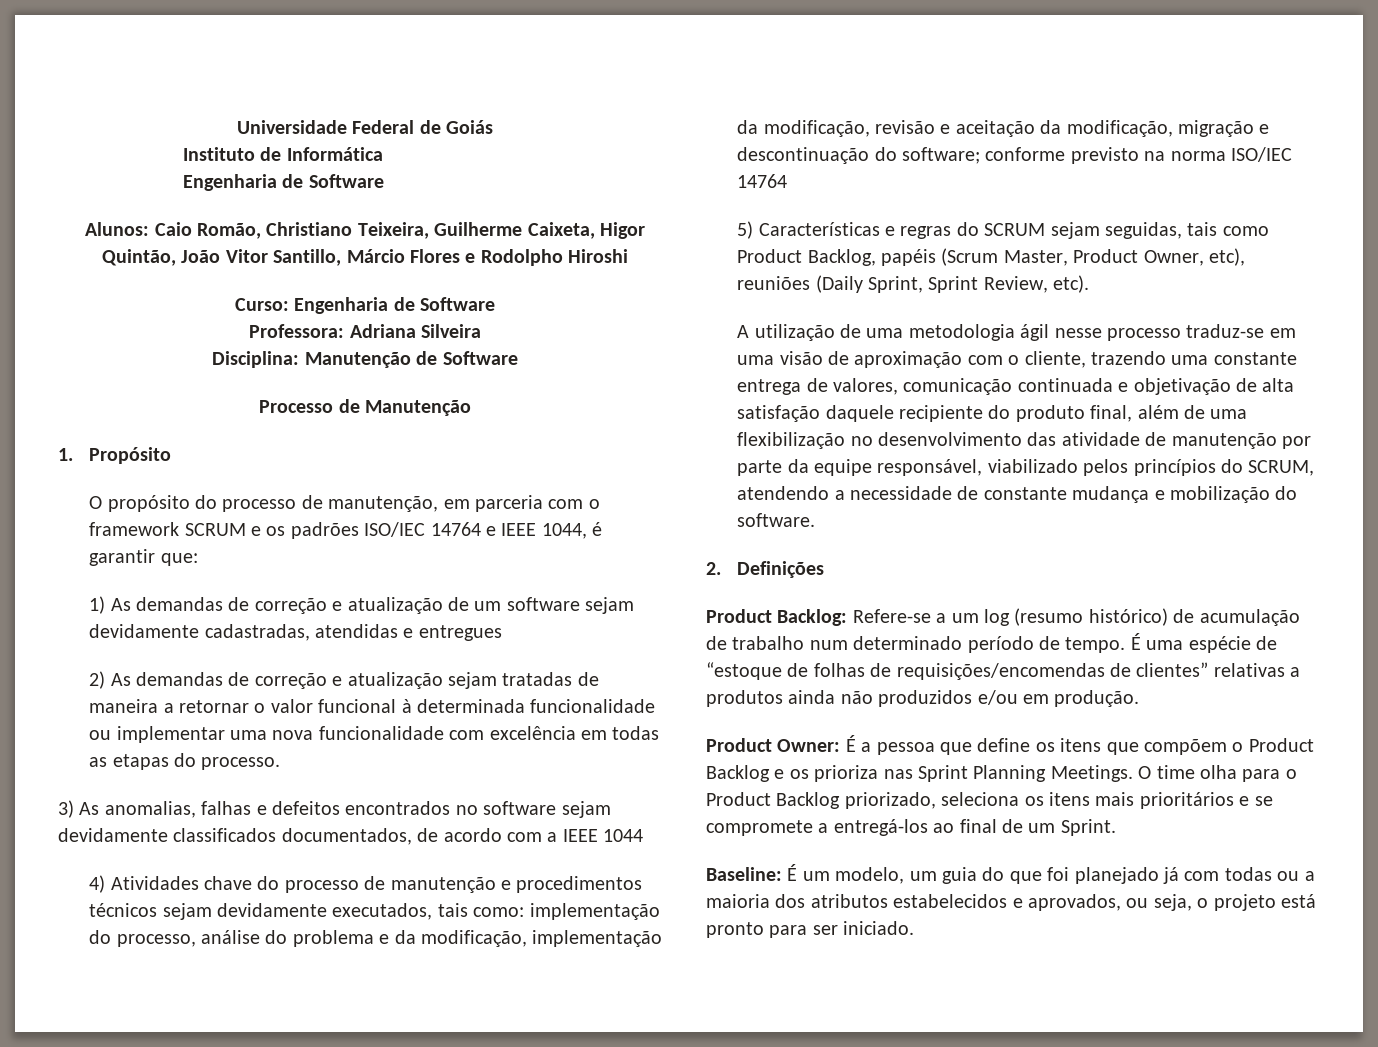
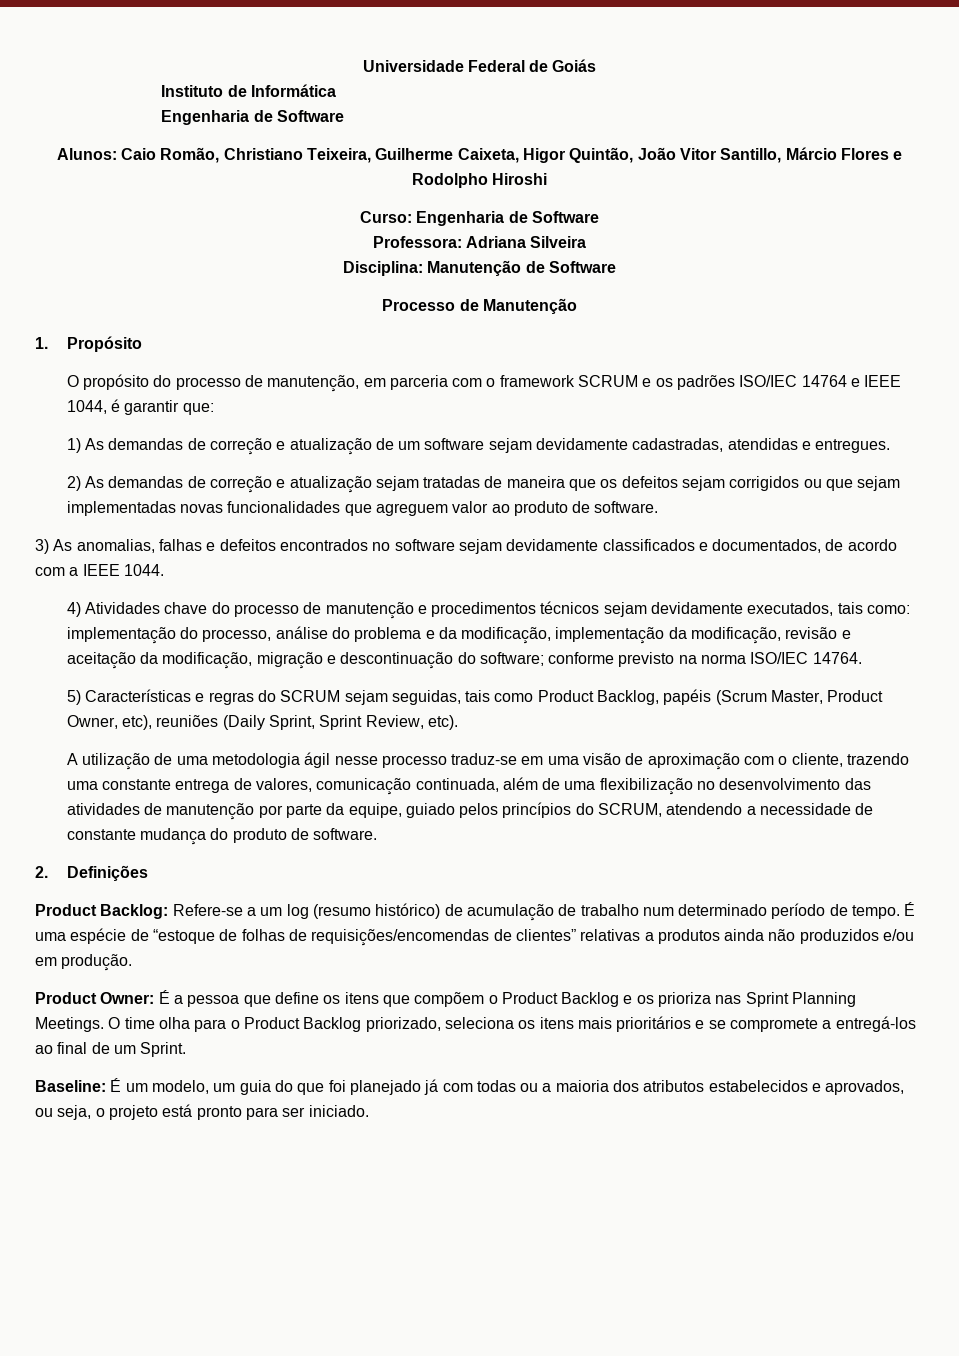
- 1) As demandas de correção e atualização de um software sejam devidamente cadastradas, atendidas e entregues
+ 1) As demandas de correção e atualização de um software sejam devidamente cadastradas, atendidas e entregues.
- 2) As demandas de correção e atualização sejam tratadas de maneira a retornar o valor funcional à determinada funcionalidade ou implementar uma nova funcionalidade com excelência em todas as etapas do processo.
+ 2) As demandas de correção e atualização sejam tratadas de maneira que os defeitos sejam corrigidos ou que sejam implementadas novas funcionalidades que agreguem valor ao produto de software.
- 3) As anomalias, falhas e defeitos encontrados no software sejam devidamente classificados documentados, de acordo com a IEEE 1044
+ 3) As anomalias, falhas e defeitos encontrados no software sejam devidamente classificados e documentados, de acordo com a IEEE 1044.
- 4) Atividades chave do processo de manutenção e procedimentos técnicos sejam devidamente executados, tais como: implementação do processo, análise do problema e da modificação, implementação da modificação, revisão e aceitação da modificação, migração e descontinuação do software; conforme previsto na norma ISO/IEC 14764
+ 4) Atividades chave do processo de manutenção e procedimentos técnicos sejam devidamente executados, tais como: implementação do processo, análise do problema e da modificação, implementação da modificação, revisão e aceitação da modificação, migração e descontinuação do software; conforme previsto na norma ISO/IEC 14764.
- A utilização de uma metodologia ágil nesse processo traduz-se em uma visão de aproximação com o cliente, trazendo uma constante entrega de valores, comunicação continuada e objetivação de alta satisfação daquele recipiente do produto final, além de uma flexibilização no desenvolvimento das atividade de manutenção por parte da equipe responsável, viabilizado pelos princípios do SCRUM, atendendo a necessidade de constante mudança e mobilização do software.
+ A utilização de uma metodologia ágil nesse processo traduz-se em uma visão de aproximação com o cliente, trazendo uma constante entrega de valores, comunicação continuada, além de uma flexibilização no desenvolvimento das atividades de manutenção por parte da equipe, guiado pelos princípios do SCRUM, atendendo a necessidade de constante mudança do produto de software.

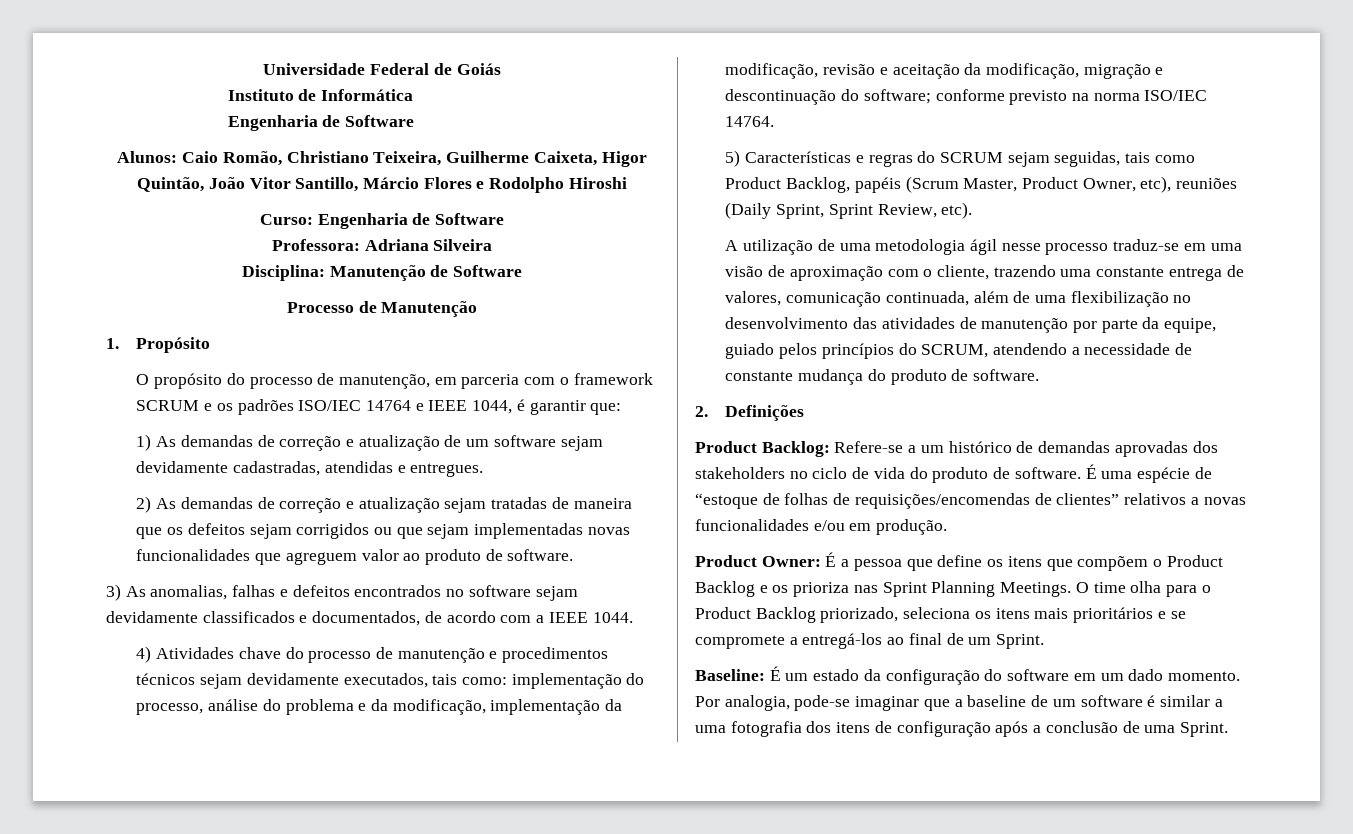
- Product Backlog: Refere-se a um log (resumo histórico) de acumulação de trabalho num determinado período de tempo.
+ Product Backlog: Refere-se a um histórico de demandas aprovadas dos stakeholders no ciclo de vida do produto de software.
- É uma espécie de “estoque de folhas de requisições/encomendas de clientes” relativas a produtos ainda não produzidos e/ou em produção.
+ É uma espécie de “estoque de folhas de requisições/encomendas de clientes” relativos a novas funcionalidades e/ou em produção.
- Baseline: É um modelo, um guia do que foi planejado já com todas ou a maioria dos atributos estabelecidos e aprovados, ou seja, o projeto está pronto para ser iniciado.
+ Baseline: É um estado da configuração do software em um dado momento. Por analogia, pode-se imaginar que a baseline de um software é similar a uma fotografia dos itens de configuração após a conclusão de uma Sprint.

